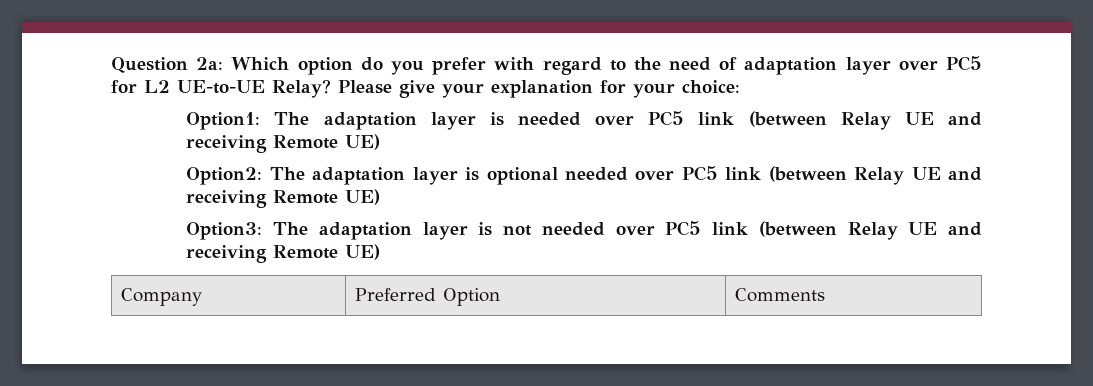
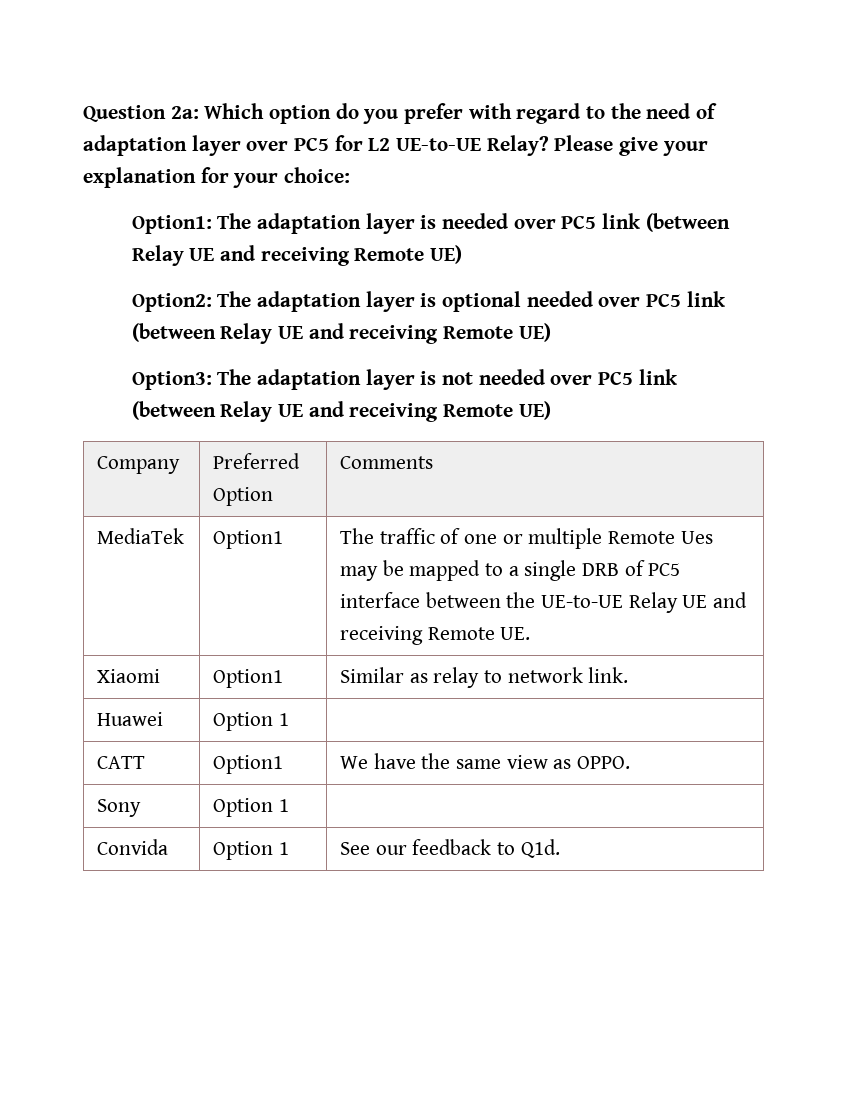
+ MediaTek | Option1 | The traffic of one or multiple Remote Ues may be mapped to a single DRB of PC5 interface between the UE-to-UE Relay UE and receiving Remote UE.
+ Xiaomi | Option1 | Similar as relay to network link.
+ Huawei | Option 1 |
+ CATT | Option1 | We have the same view as OPPO.
+ Sony | Option 1 |
+ Convida | Option 1 | See our feedback to Q1d.

